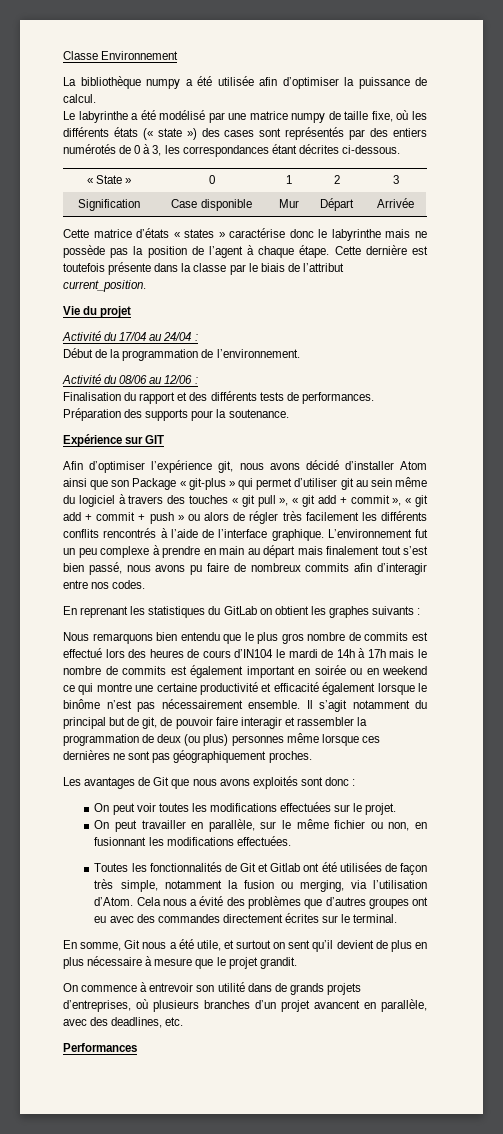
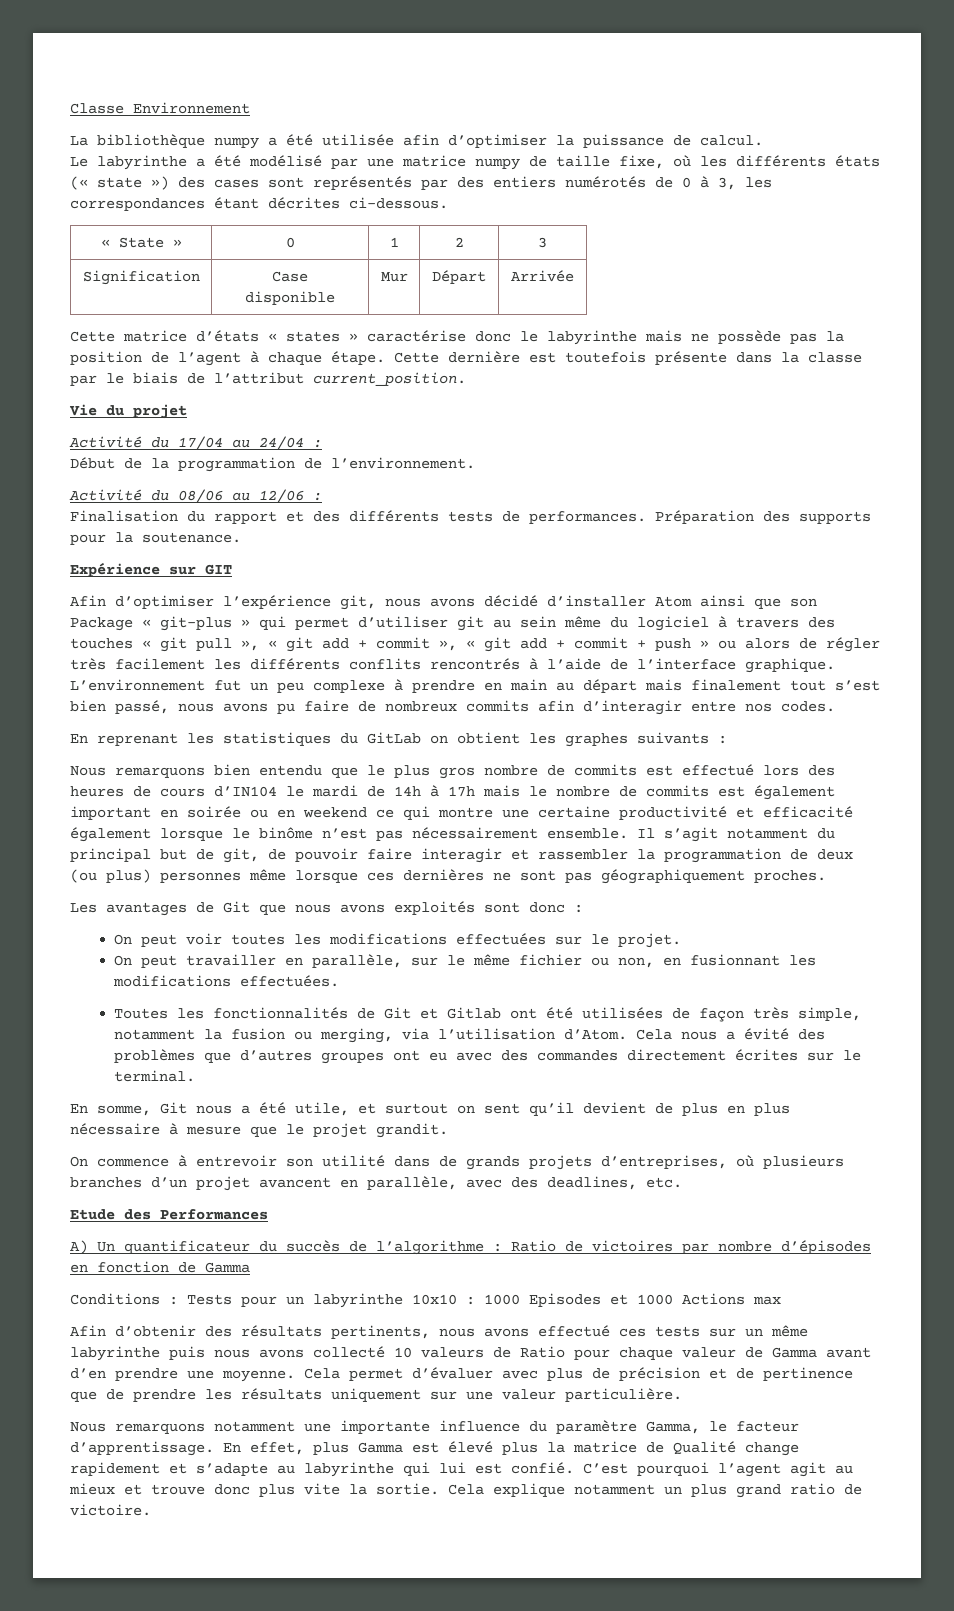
- Performances
+ Etude des Performances
+ A) Un quantificateur du succès de l’algorithme : Ratio de victoires par nombre d’épisodes en fonction de Gamma
+ Conditions : Tests pour un labyrinthe 10x10 : 1000 Episodes et 1000 Actions max
+ Afin d’obtenir des résultats pertinents, nous avons effectué ces tests sur un même labyrinthe puis nous avons collecté 10 valeurs de Ratio pour chaque valeur de Gamma avant d’en prendre une moyenne. Cela permet d’évaluer avec plus de précision et de pertinence que de prendre les résultats uniquement sur une valeur particulière.
+ Nous remarquons notamment une importante influence du paramètre Gamma, le facteur d’apprentissage. En effet, plus Gamma est élevé plus la matrice de Qualité change rapidement et s’adapte au labyrinthe qui lui est confié. C’est pourquoi l’agent agit au mieux et trouve donc plus vite la sortie. Cela explique notamment un plus grand ratio de victoire.

